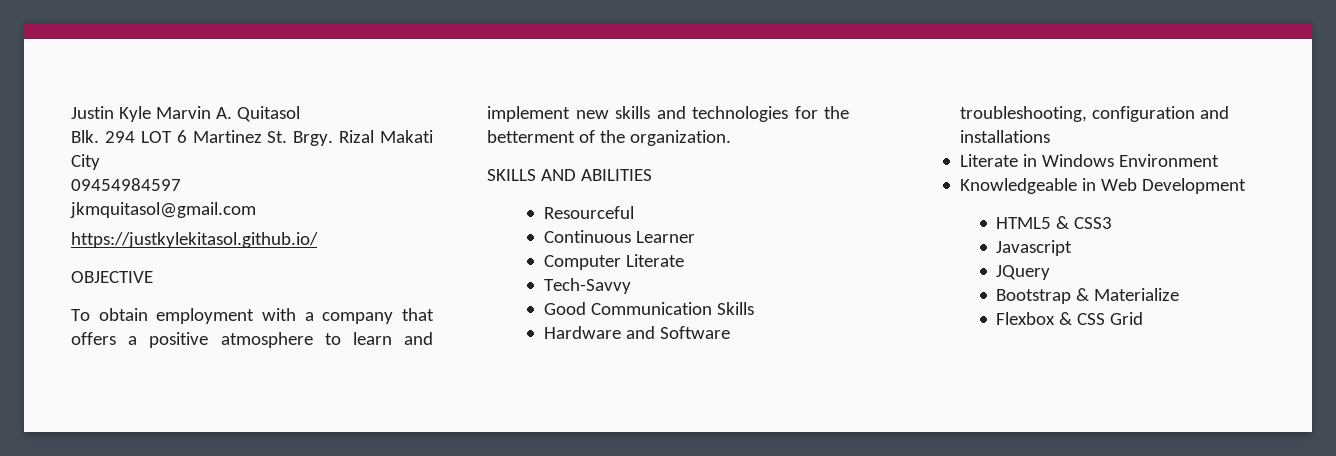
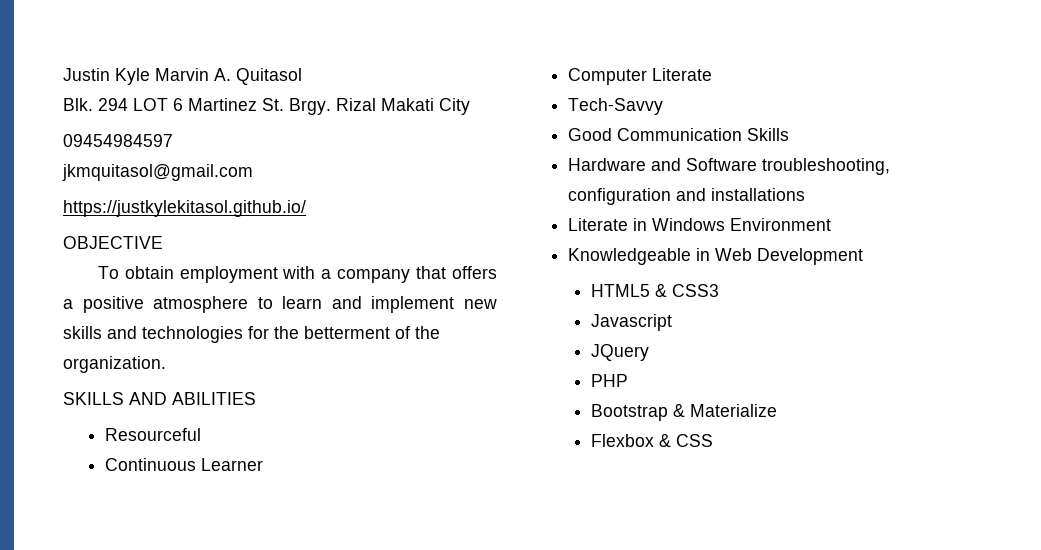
+ PHP
- Flexbox & CSS Grid
+ Flexbox & CSS

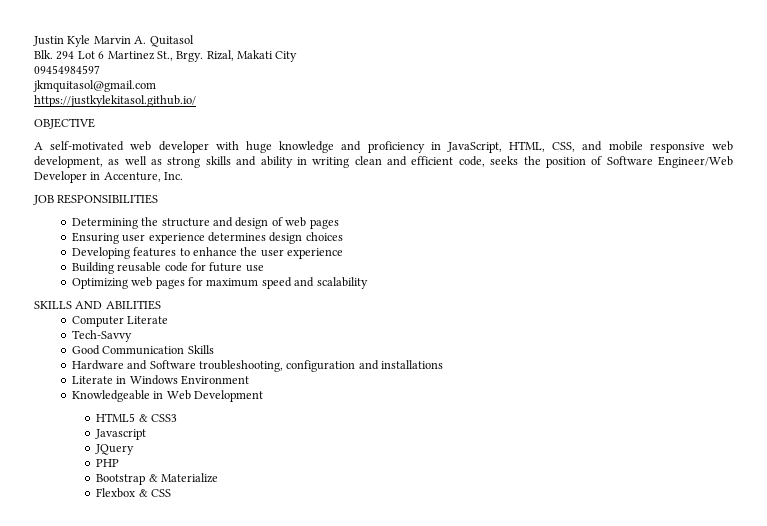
- Blk. 294 LOT 6 Martinez St. Brgy. Rizal Makati City
+ Blk. 294 Lot 6 Martinez St., Brgy. Rizal, Makati City
- To obtain employment with a company that offers a positive atmosphere to learn and implement new skills and technologies for the betterment of the organization.
+ A self-motivated web developer with huge knowledge and proficiency in JavaScript, HTML, CSS, and mobile responsive web development, as well as strong skills and ability in writing clean and efficient code, seeks the position of Software Engineer/Web Developer in Accenture, Inc.
+ JOB RESPONSIBILITIES
+ Determining the structure and design of web pages
+ Ensuring user experience determines design choices
+ Developing features to enhance the user experience
+ Building reusable code for future use
+ Optimizing web pages for maximum speed and scalability
- Resourceful
- Continuous Learner

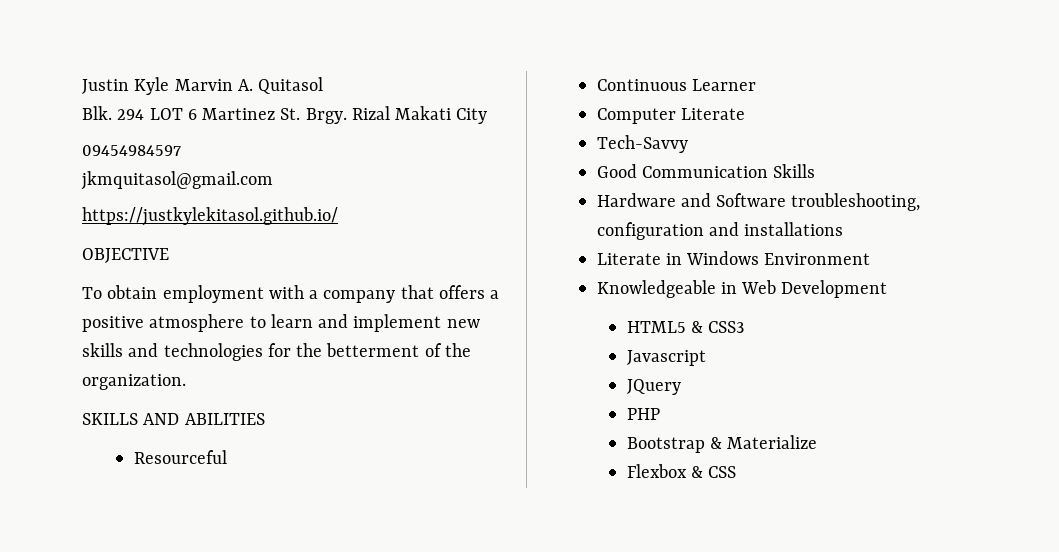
- Blk. 294 Lot 6 Martinez St., Brgy. Rizal, Makati City
+ Blk. 294 LOT 6 Martinez St. Brgy. Rizal Makati City
- A self-motivated web developer with huge knowledge and proficiency in JavaScript, HTML, CSS, and mobile responsive web development, as well as strong skills and ability in writing clean and efficient code, seeks the position of Software Engineer/Web Developer in Accenture, Inc.
- JOB RESPONSIBILITIES
- Determining the structure and design of web pages
- Ensuring user experience determines design choices
- Developing features to enhance the user experience
- Building reusable code for future use
- Optimizing web pages for maximum speed and scalability
+ To obtain employment with a company that offers a positive atmosphere to learn and implement new skills and technologies for the betterment of the organization.
+ Resourceful
+ Continuous Learner

